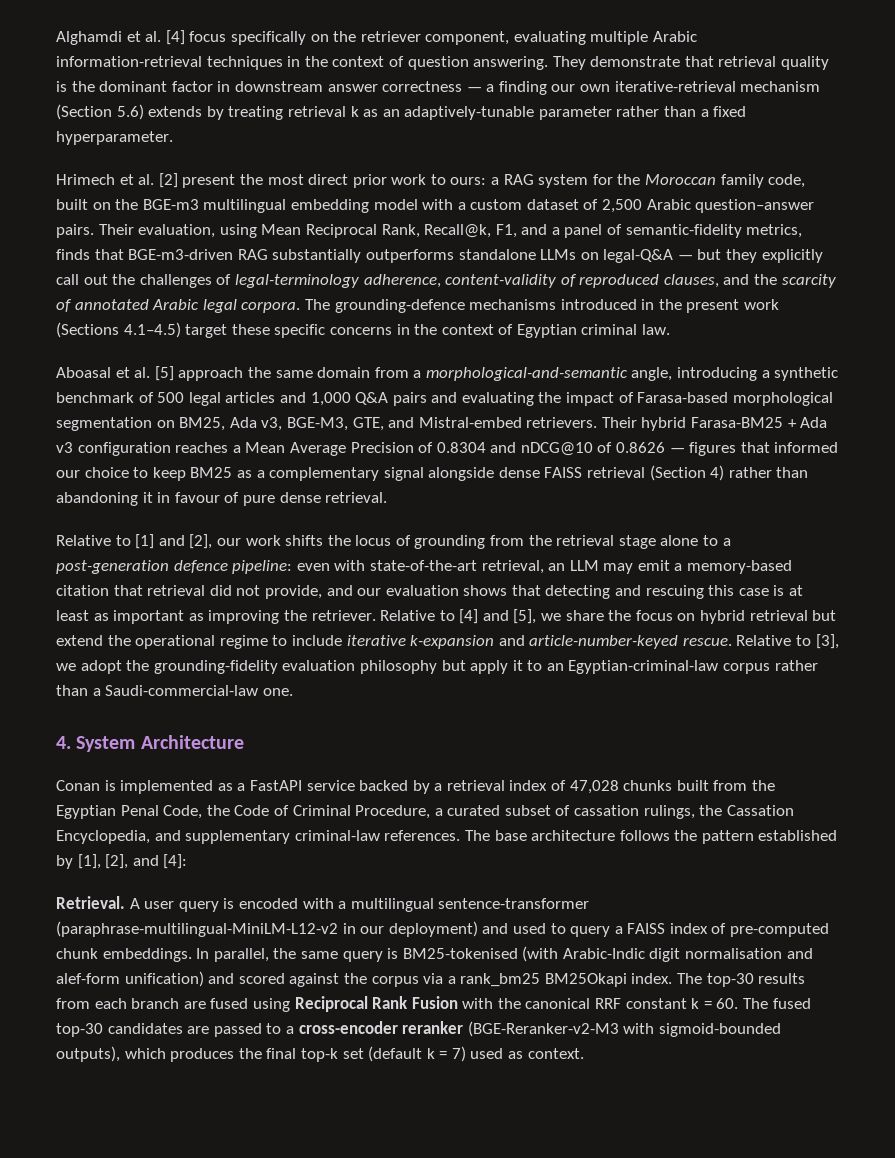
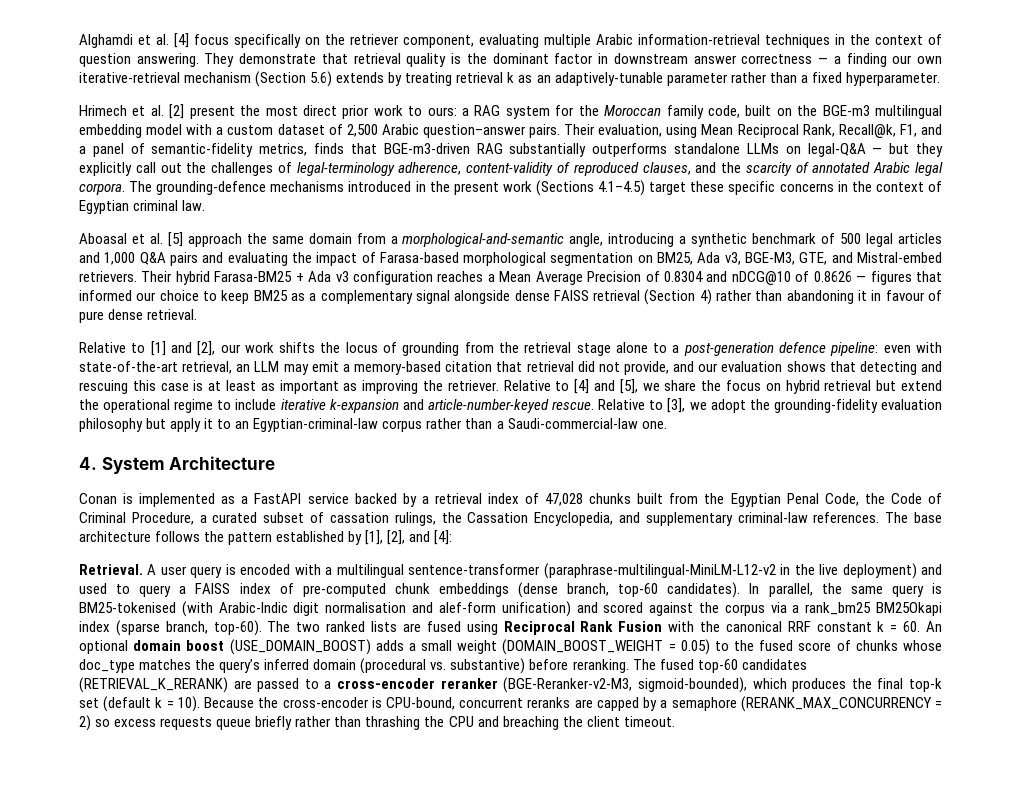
- A user query is encoded with a multilingual sentence-transformer (paraphrase-multilingual-MiniLM-L12-v2 in our deployment) and used to query a FAISS index of pre-computed chunk embeddings.
+ A user query is encoded with a multilingual sentence-transformer (paraphrase-multilingual-MiniLM-L12-v2 in the live deployment) and used to query a FAISS index of pre-computed chunk embeddings (dense branch, top-60 candidates).
- In parallel, the same query is BM25-tokenised (with Arabic-Indic digit normalisation and alef-form unification) and scored against the corpus via a rank_bm25 BM25Okapi index. The top-30 results from each branch are fused using Reciprocal Rank Fusion with the canonical RRF constant k = 60. The fused top-30 candidates are passed to a cross-encoder reranker (BGE-Reranker-v2-M3 with sigmoid-bounded outputs), which produces the final top-k set (default k = 7) used as context.
+ In parallel, the same query is BM25-tokenised (with Arabic-Indic digit normalisation and alef-form unification) and scored against the corpus via a rank_bm25 BM25Okapi index (sparse branch, top-60). The two ranked lists are fused using Reciprocal Rank Fusion with the canonical RRF constant k = 60. An optional domain boost (USE_DOMAIN_BOOST) adds a small weight (DOMAIN_BOOST_WEIGHT = 0.05) to the fused score of chunks whose doc_type matches the query’s inferred domain (procedural vs. substantive) before reranking. The fused top-60 candidates (RETRIEVAL_K_RERANK) are passed to a cross-encoder reranker (BGE-Reranker-v2-M3, sigmoid-bounded), which produces the final top-k set (default k = 10). Because the cross-encoder is CPU-bound, concurrent reranks are capped by a semaphore (RERANK_MAX_CONCURRENCY = 2) so excess requests queue briefly rather than thrashing the CPU and breaching the client timeout.

